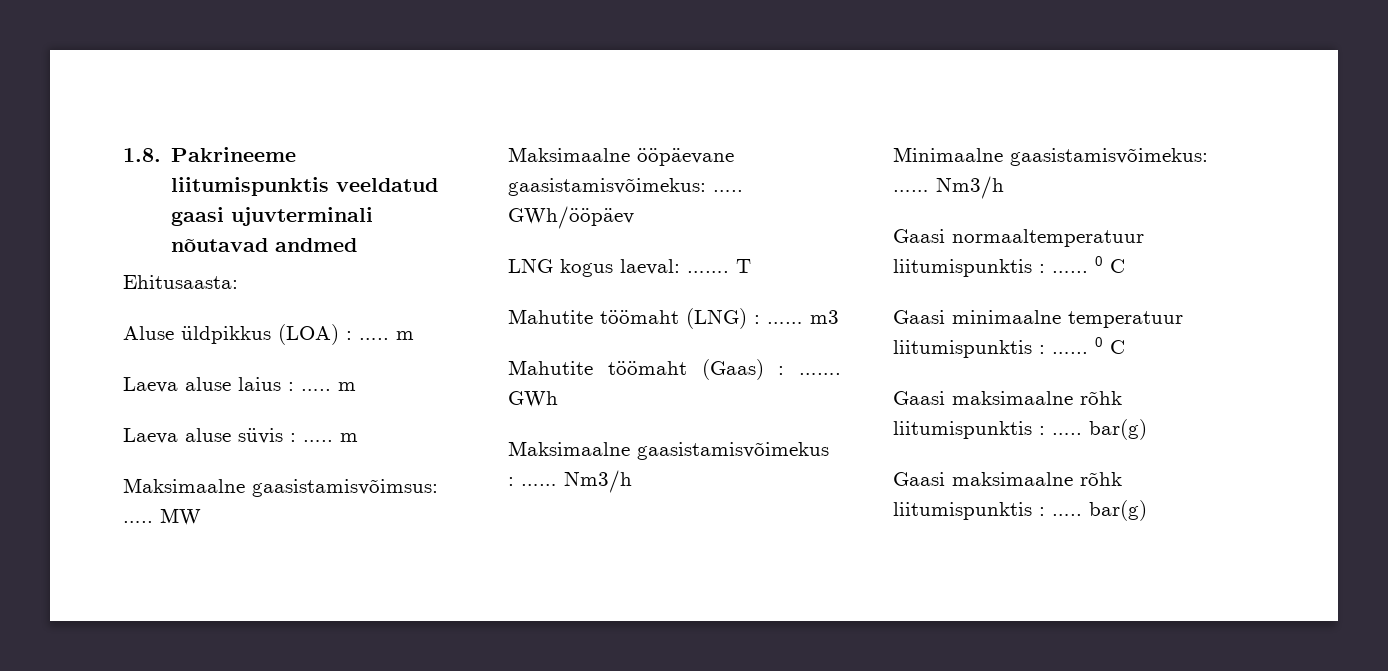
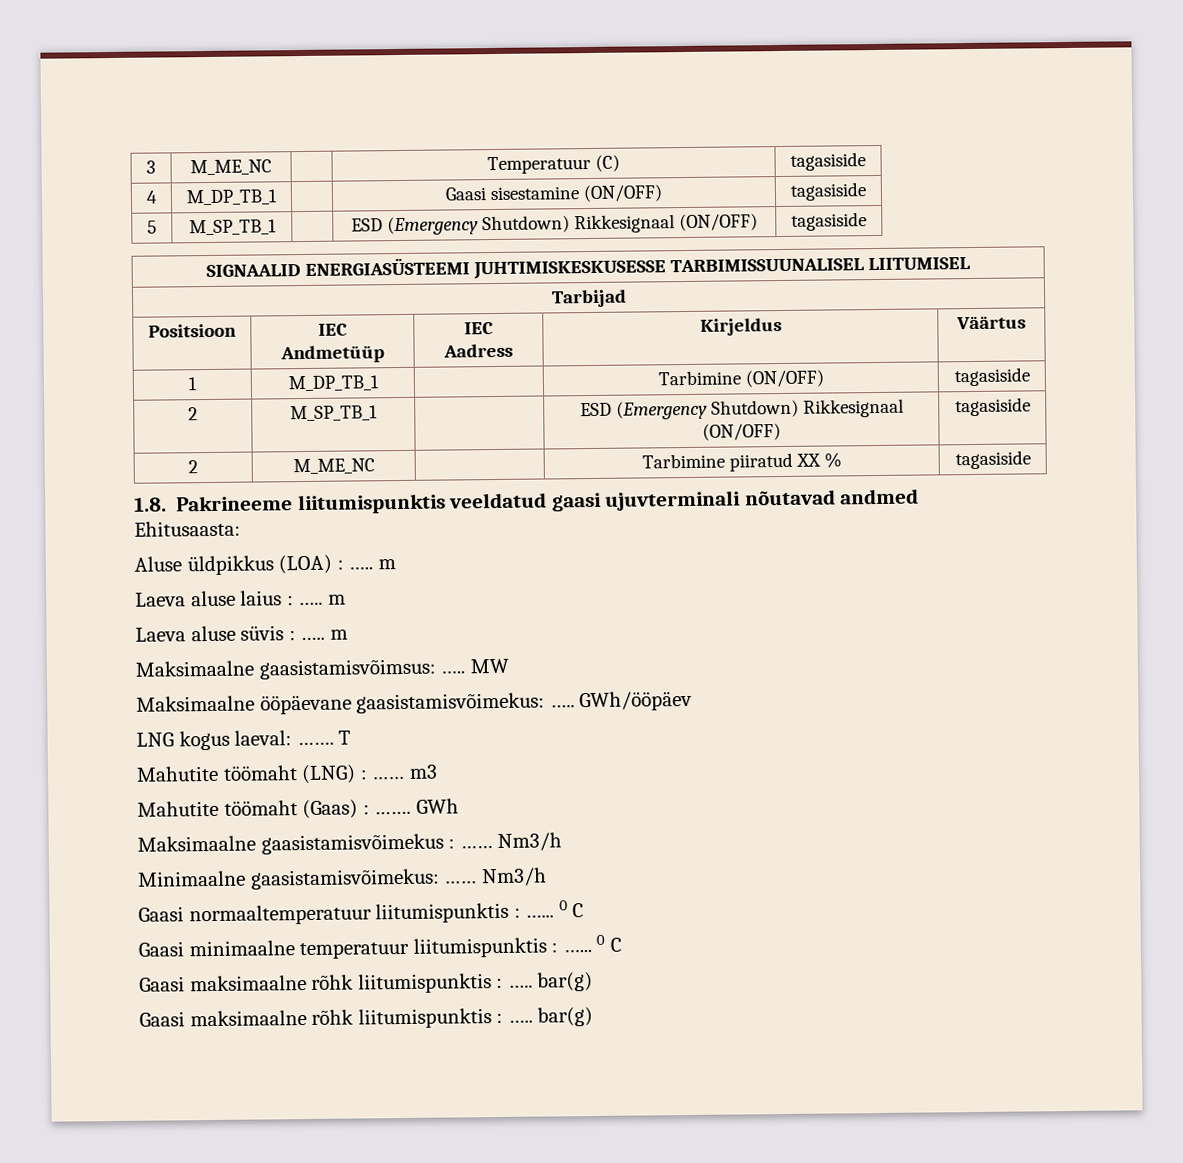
+ 3 | M_ME_NC | | Temperatuur (C) | tagasiside
+ 4 | M_DP_TB_1 | | Gaasi sisestamine (ON/OFF) | tagasiside
+ 5 | M_SP_TB_1 | | ESD (Emergency Shutdown) Rikkesignaal (ON/OFF) | tagasiside
+ SIGNAALID ENERGIASÜSTEEMI JUHTIMISKESKUSESSE TARBIMISSUUNALISEL LIITUMISEL
+ Tarbijad
+ Positsioon | IEC Andmetüüp | IEC Aadress | Kirjeldus | Väärtus
+ 1 | M_DP_TB_1 | | Tarbimine (ON/OFF) | tagasiside
+ 2 | M_SP_TB_1 | | ESD (Emergency Shutdown) Rikkesignaal (ON/OFF) | tagasiside
+ 2 | M_ME_NC | | Tarbimine piiratud XX % | tagasiside

